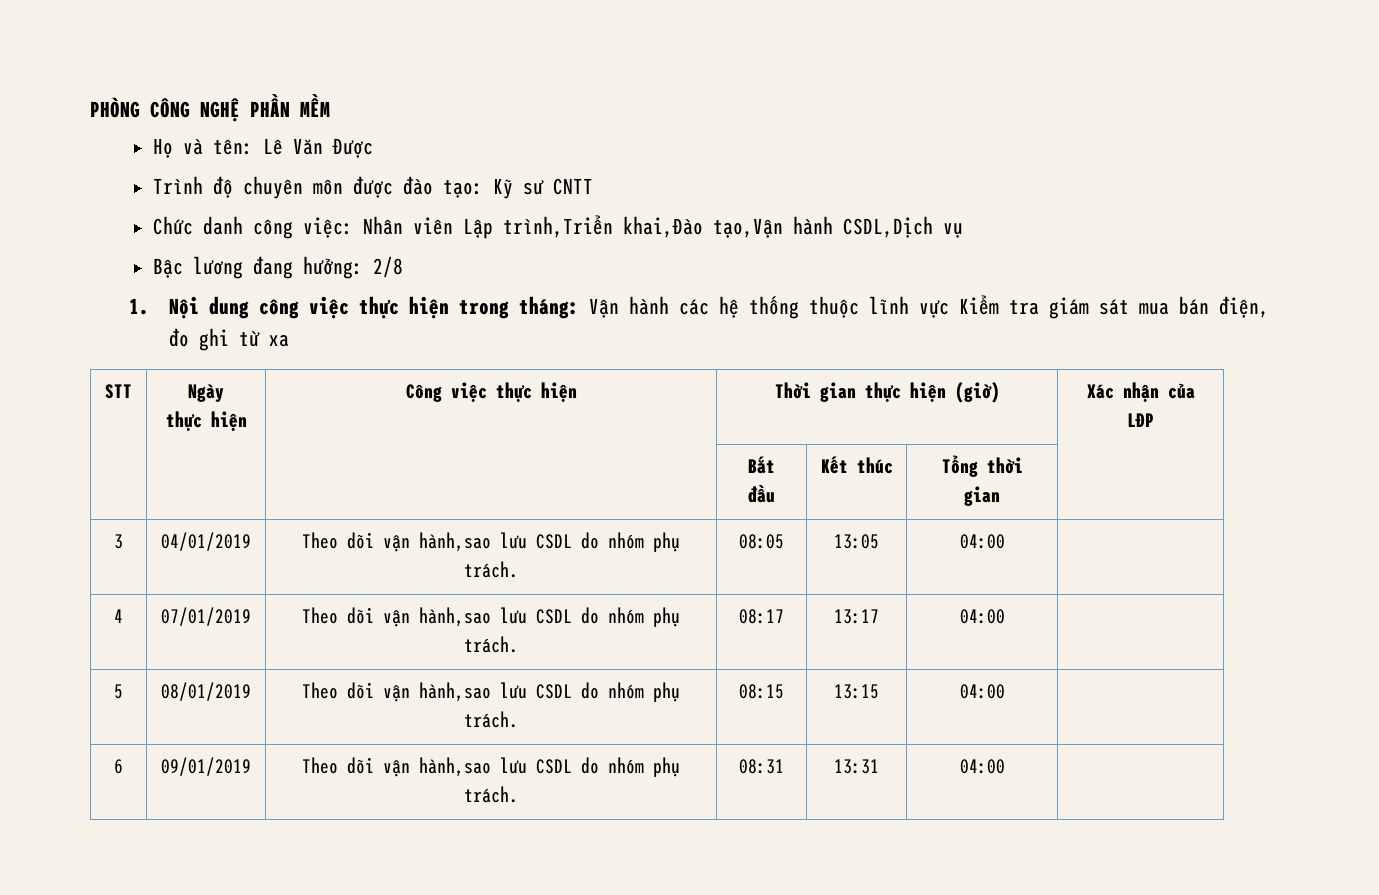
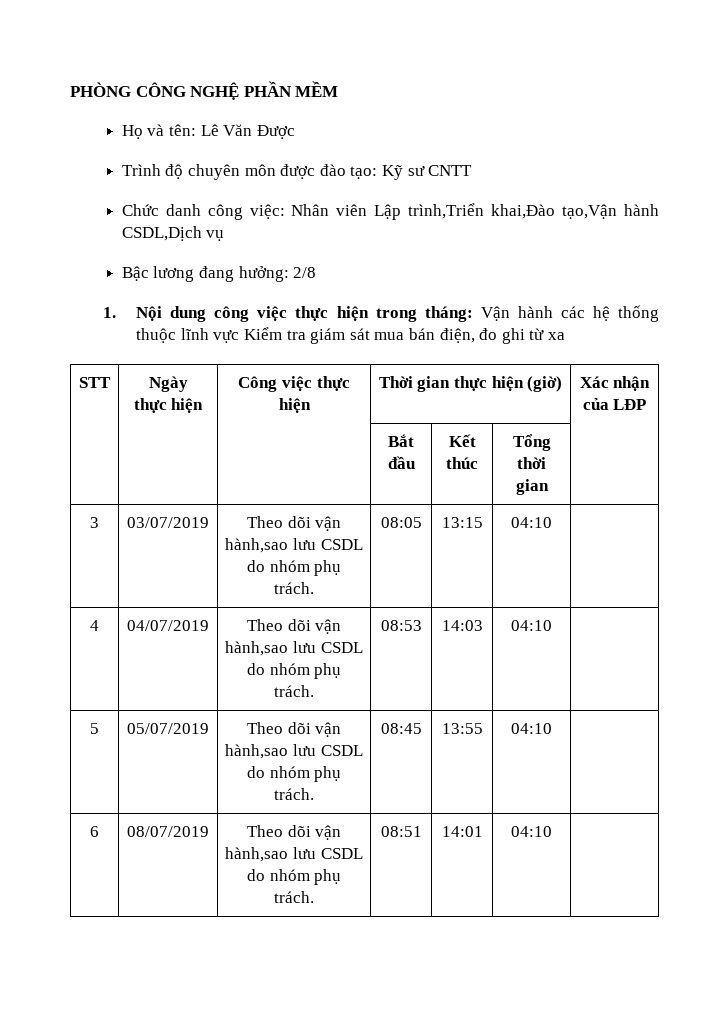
- 3 | 04/01/2019 | Theo dõi vận hành,sao lưu CSDL do nhóm phụ trách. | 08:05 | 13:05 | 04:00 |
+ 3 | 03/07/2019 | Theo dõi vận hành,sao lưu CSDL do nhóm phụ trách. | 08:05 | 13:15 | 04:10 |
- 4 | 07/01/2019 | Theo dõi vận hành,sao lưu CSDL do nhóm phụ trách. | 08:17 | 13:17 | 04:00 |
+ 4 | 04/07/2019 | Theo dõi vận hành,sao lưu CSDL do nhóm phụ trách. | 08:53 | 14:03 | 04:10 |
- 5 | 08/01/2019 | Theo dõi vận hành,sao lưu CSDL do nhóm phụ trách. | 08:15 | 13:15 | 04:00 |
+ 5 | 05/07/2019 | Theo dõi vận hành,sao lưu CSDL do nhóm phụ trách. | 08:45 | 13:55 | 04:10 |
- 6 | 09/01/2019 | Theo dõi vận hành,sao lưu CSDL do nhóm phụ trách. | 08:31 | 13:31 | 04:00 |
+ 6 | 08/07/2019 | Theo dõi vận hành,sao lưu CSDL do nhóm phụ trách. | 08:51 | 14:01 | 04:10 |

